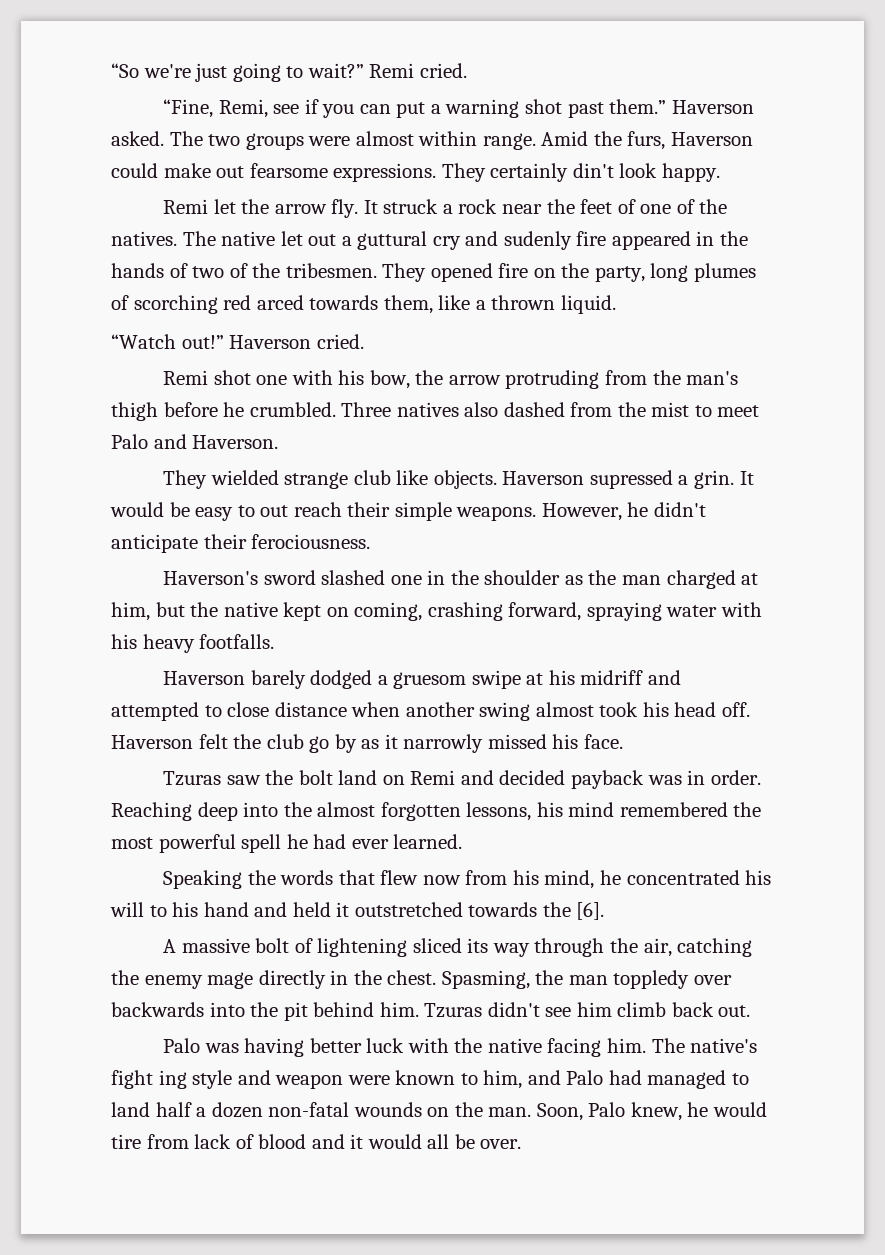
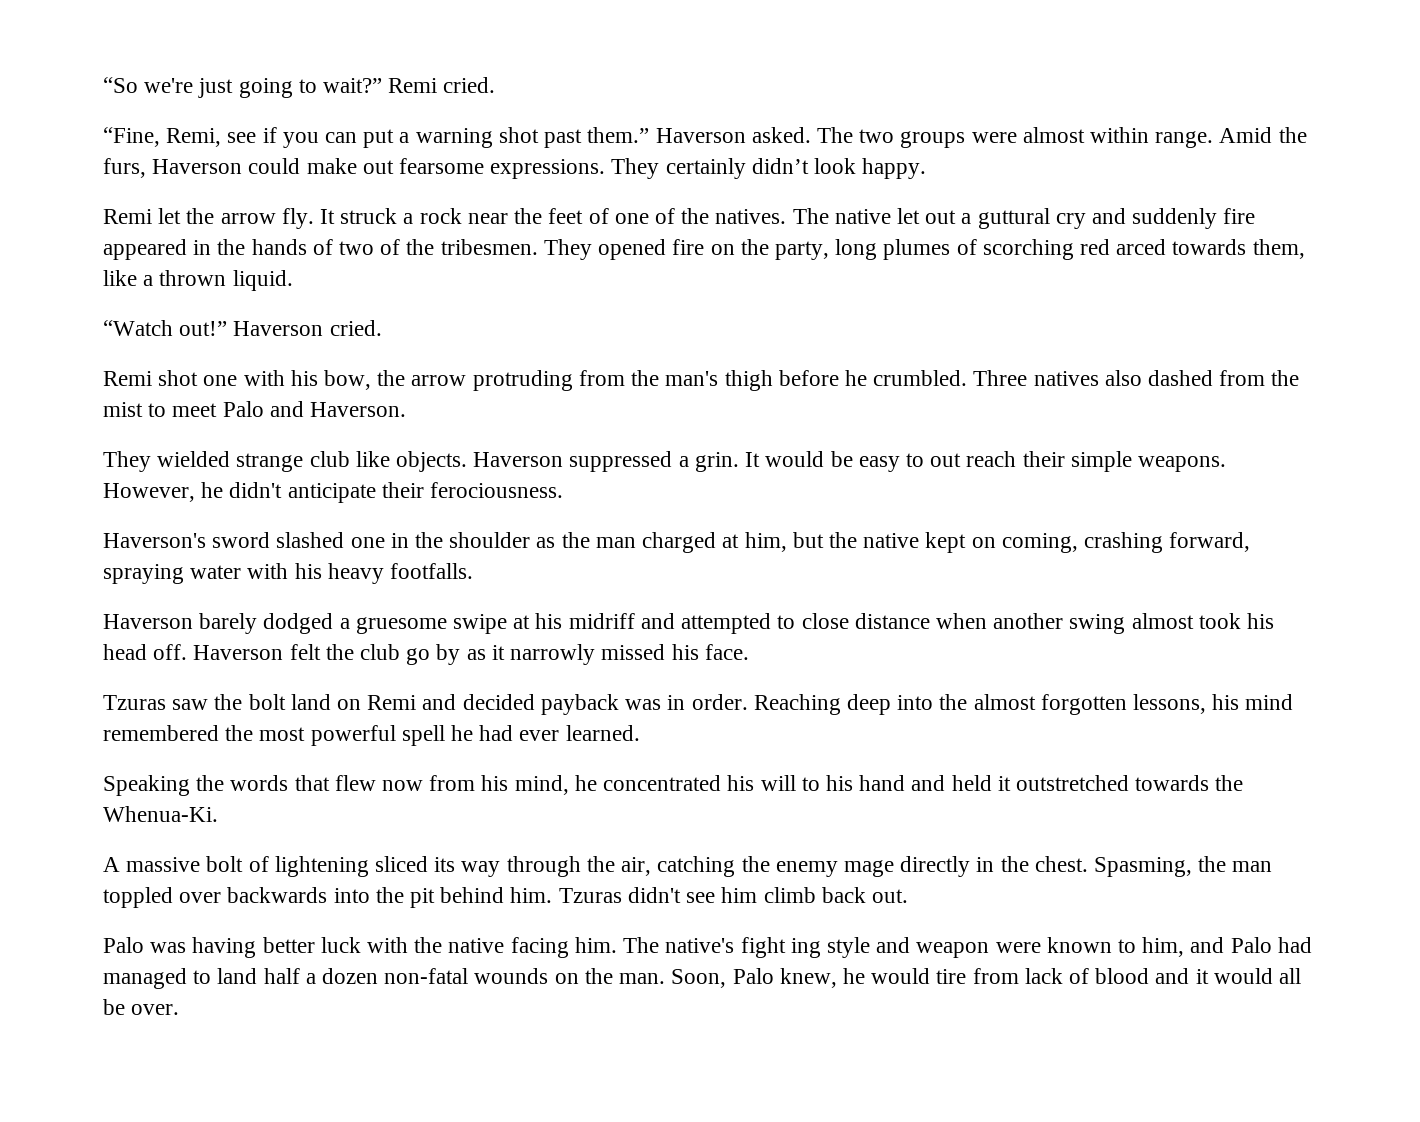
- They certainly din't look happy.
+ They certainly didn’t look happy.
- The native let out a guttural cry and sudenly fire appeared in the hands of two of the tribesmen.
+ The native let out a guttural cry and suddenly fire appeared in the hands of two of the tribesmen.
- Haverson supressed a grin.
+ Haverson suppressed a grin.
- Haverson barely dodged a gruesom swipe at his midriff and attempted to close distance when another swing almost took his head off.
+ Haverson barely dodged a gruesome swipe at his midriff and attempted to close distance when another swing almost took his head off.
- Speaking the words that flew now from his mind, he concentrated his will to his hand and held it outstretched towards the [6].
+ Speaking the words that flew now from his mind, he concentrated his will to his hand and held it outstretched towards the Whenua-Ki.
- Spasming, the man toppledy over backwards into the pit behind him.
+ Spasming, the man toppled over backwards into the pit behind him.

